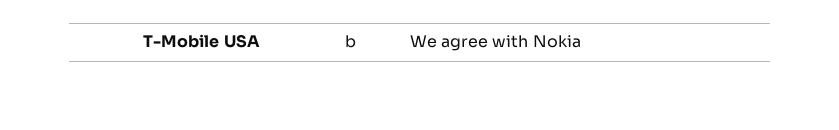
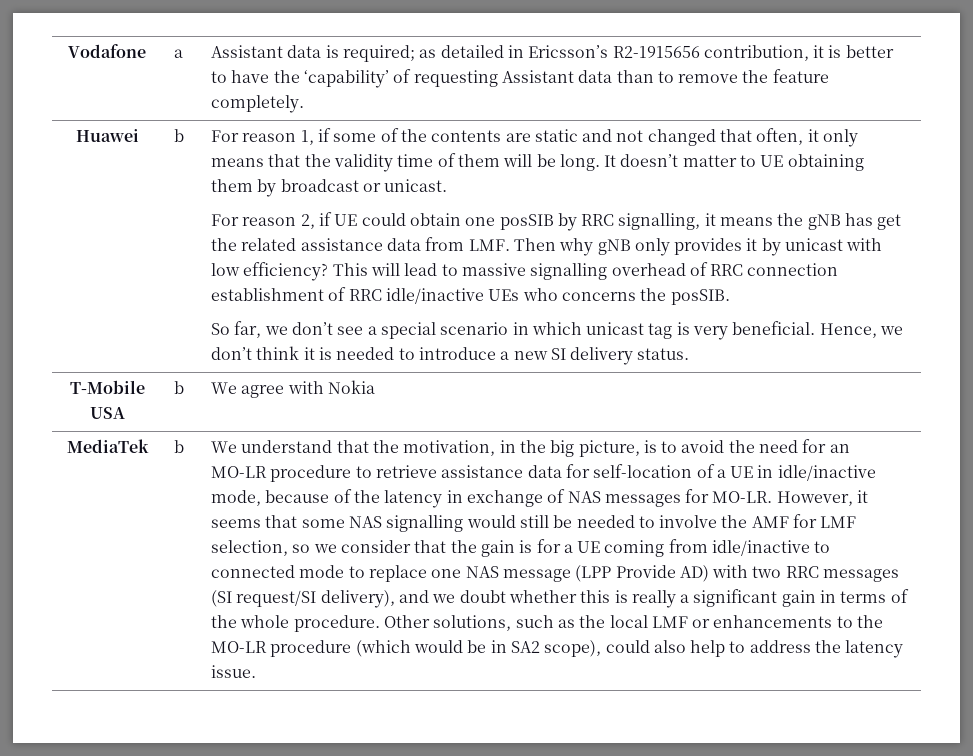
+ Vodafone | a | Assistant data is required; as detailed in Ericsson’s R2-1915656 contribution, it is better to have the ‘capability’ of requesting Assistant data than to remove the feature completely.
+ Huawei | b | For reason 1, if some of the contents are static and not changed that often, it only means that the validity time of them will be long. It doesn’t matter to UE obtaining them by broadcast or unicast.
+ For reason 2, if UE could obtain one posSIB by RRC signalling, it means the gNB has get the related assistance data from LMF. Then why gNB only provides it by unicast with low efficiency? This will lead to massive signalling overhead of RRC connection establishment of RRC idle/inactive UEs who concerns the posSIB.
+ So far, we don’t see a special scenario in which unicast tag is very beneficial. Hence, we don’t think it is needed to introduce a new SI delivery status.
+ MediaTek | b | We understand that the motivation, in the big picture, is to avoid the need for an MO-LR procedure to retrieve assistance data for self-location of a UE in idle/inactive mode, because of the latency in exchange of NAS messages for MO-LR. However, it seems that some NAS signalling would still be needed to involve the AMF for LMF selection, so we consider that the gain is for a UE coming from idle/inactive to connected mode to replace one NAS message (LPP Provide AD) with two RRC messages (SI request/SI delivery), and we doubt whether this is really a significant gain in terms of the whole procedure. Other solutions, such as the local LMF or enhancements to the MO-LR procedure (which would be in SA2 scope), could also help to address the latency issue.

